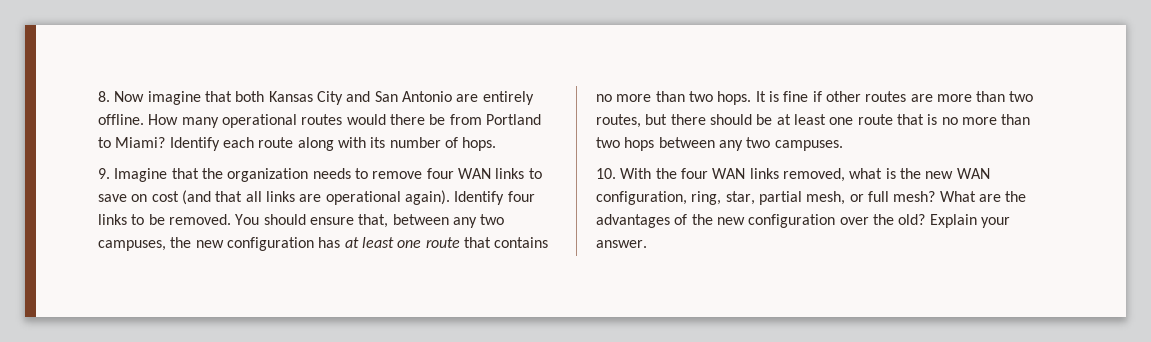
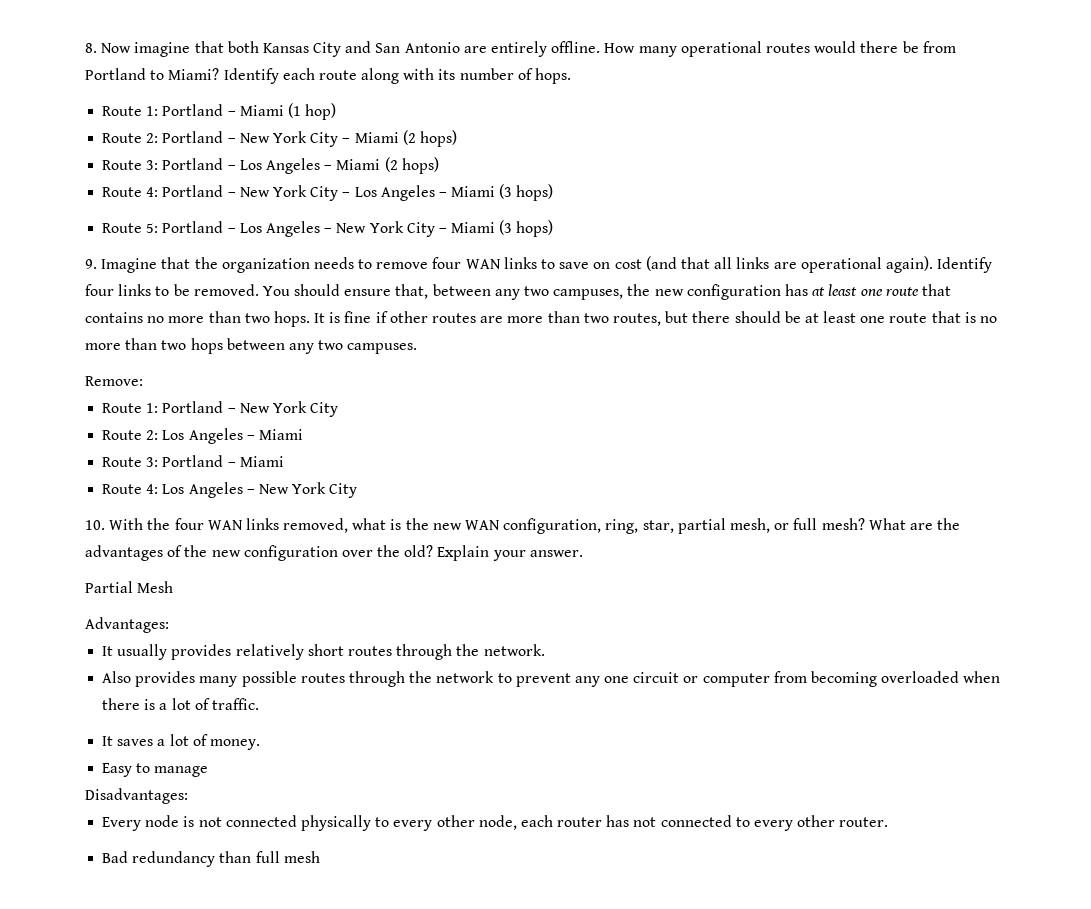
+ Route 1: Portland – Miami (1 hop)
+ Route 2: Portland – New York City – Miami (2 hops)
+ Route 3: Portland – Los Angeles – Miami (2 hops)
+ Route 4: Portland – New York City – Los Angeles – Miami (3 hops)
+ Route 5: Portland – Los Angeles – New York City – Miami (3 hops)
+ Remove:
+ Route 1: Portland – New York City
+ Route 2: Los Angeles – Miami
+ Route 3: Portland – Miami
+ Route 4: Los Angeles – New York City
+ Partial Mesh
+ Advantages:
+ It usually provides relatively short routes through the network.
+ Also provides many possible routes through the network to prevent any one circuit or computer from becoming overloaded when there is a lot of traffic.
+ It saves a lot of money.
+ Easy to manage
+ Disadvantages:
+ Every node is not connected physically to every other node, each router has not connected to every other router.
+ Bad redundancy than full mesh

